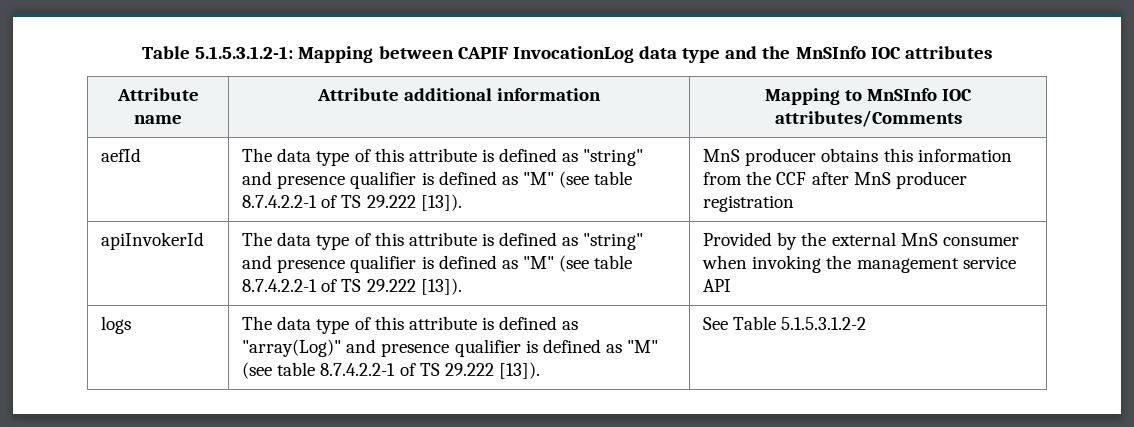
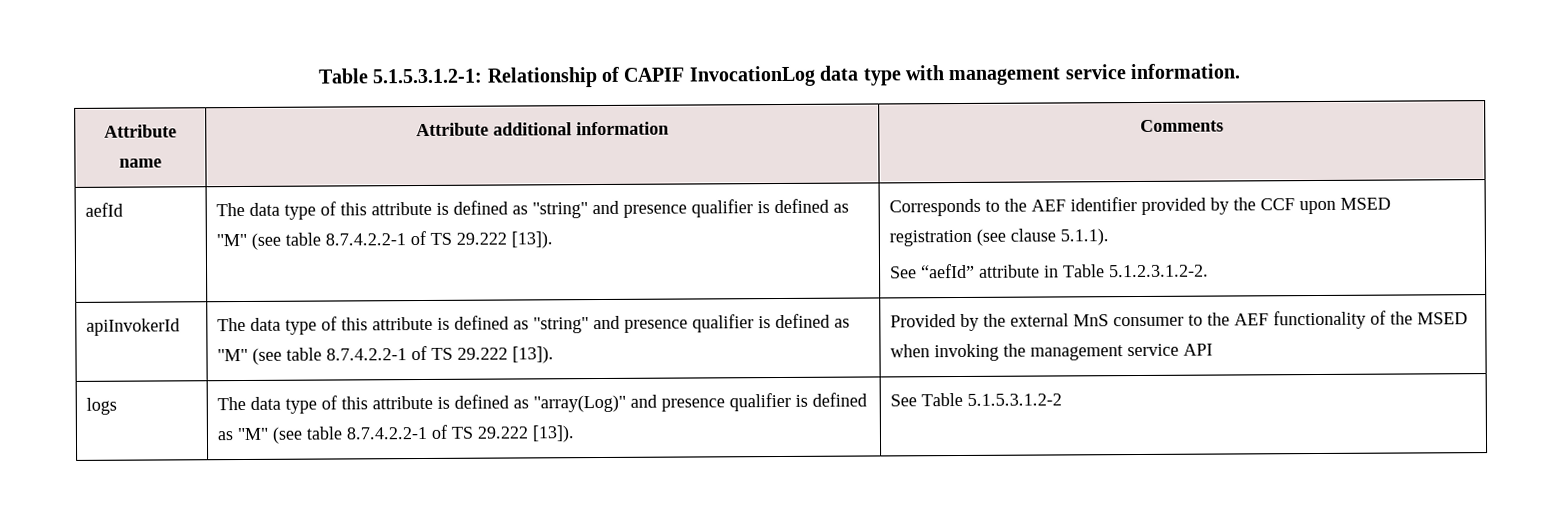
- Table 5.1.5.3.1.2-1: Mapping between CAPIF InvocationLog data type and the MnSInfo IOC attributes
+ Table 5.1.5.3.1.2-1: Relationship of CAPIF InvocationLog data type with management service information.
- Attribute name | Attribute additional information | Mapping to MnSInfo IOC attributes/Comments
+ Attribute name | Attribute additional information | Comments
- MnS producer obtains this information from the CCF after MnS producer registration
+ Corresponds to the AEF identifier provided by the CCF upon MSED registration (see clause 5.1.1).
+ See “aefId” attribute in Table 5.1.2.3.1.2-2.
- Provided by the external MnS consumer when invoking the management service API
+ Provided by the external MnS consumer to the AEF functionality of the MSED when invoking the management service API

